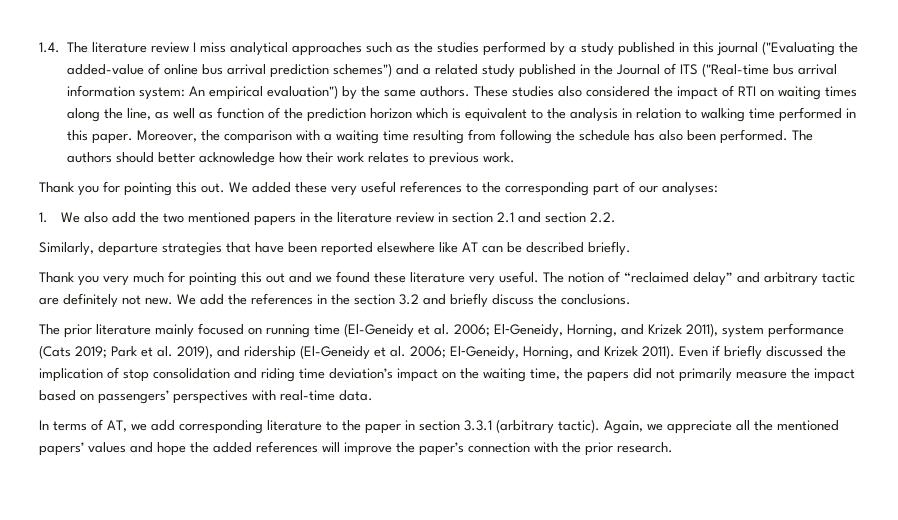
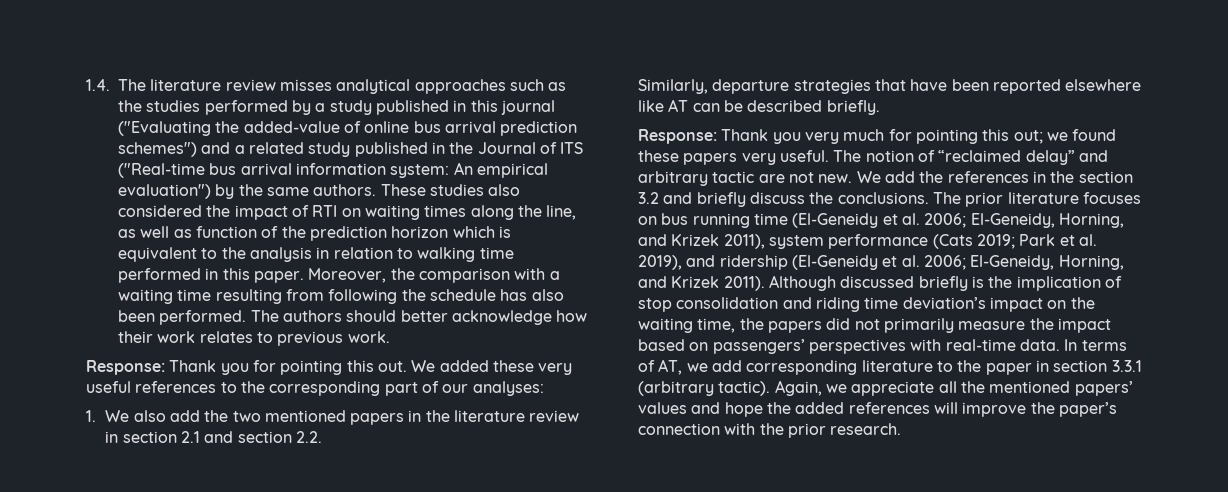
- 1.4. The literature review I miss analytical approaches such as the studies performed by a study published in this journal ("Evaluating the added-value of online bus arrival prediction schemes") and a related study published in the Journal of ITS ("Real-time bus arrival information system: An empirical evaluation") by the same authors.
+ 1.4. The literature review misses analytical approaches such as the studies performed by a study published in this journal ("Evaluating the added-value of online bus arrival prediction schemes") and a related study published in the Journal of ITS ("Real-time bus arrival information system: An empirical evaluation") by the same authors.
- Thank you for pointing this out.
+ Response: Thank you for pointing this out.
- Thank you very much for pointing this out and we found these literature very useful.
+ Response: Thank you very much for pointing this out; we found these papers very useful.
- The notion of “reclaimed delay” and arbitrary tactic are definitely not new.
+ The notion of “reclaimed delay” and arbitrary tactic are not new.
- We add the references in the section 3.2 and briefly discuss the conclusions.
- The prior literature mainly focused on running time (El-Geneidy et al. 2006; El‐Geneidy, Horning, and Krizek 2011), system performance (Cats 2019; Park et al. 2019), and ridership (El-Geneidy et al. 2006; El‐Geneidy, Horning, and Krizek 2011).
+ We add the references in the section 3.2 and briefly discuss the conclusions. The prior literature focuses on bus running time (El-Geneidy et al. 2006; El‐Geneidy, Horning, and Krizek 2011), system performance (Cats 2019; Park et al. 2019), and ridership (El-Geneidy et al. 2006; El‐Geneidy, Horning, and Krizek 2011).
- Even if briefly discussed the implication of stop consolidation and riding time deviation’s impact on the waiting time, the papers did not primarily measure the impact based on passengers’ perspectives with real-time data.
- In terms of AT, we add corresponding literature to the paper in section 3.3.1 (arbitrary tactic).
+ Although discussed briefly is the implication of stop consolidation and riding time deviation’s impact on the waiting time, the papers did not primarily measure the impact based on passengers’ perspectives with real-time data. In terms of AT, we add corresponding literature to the paper in section 3.3.1 (arbitrary tactic).

